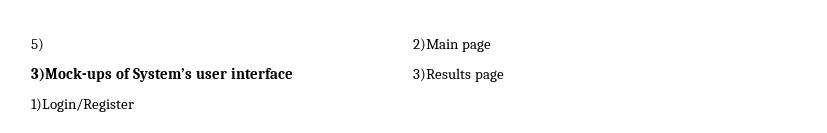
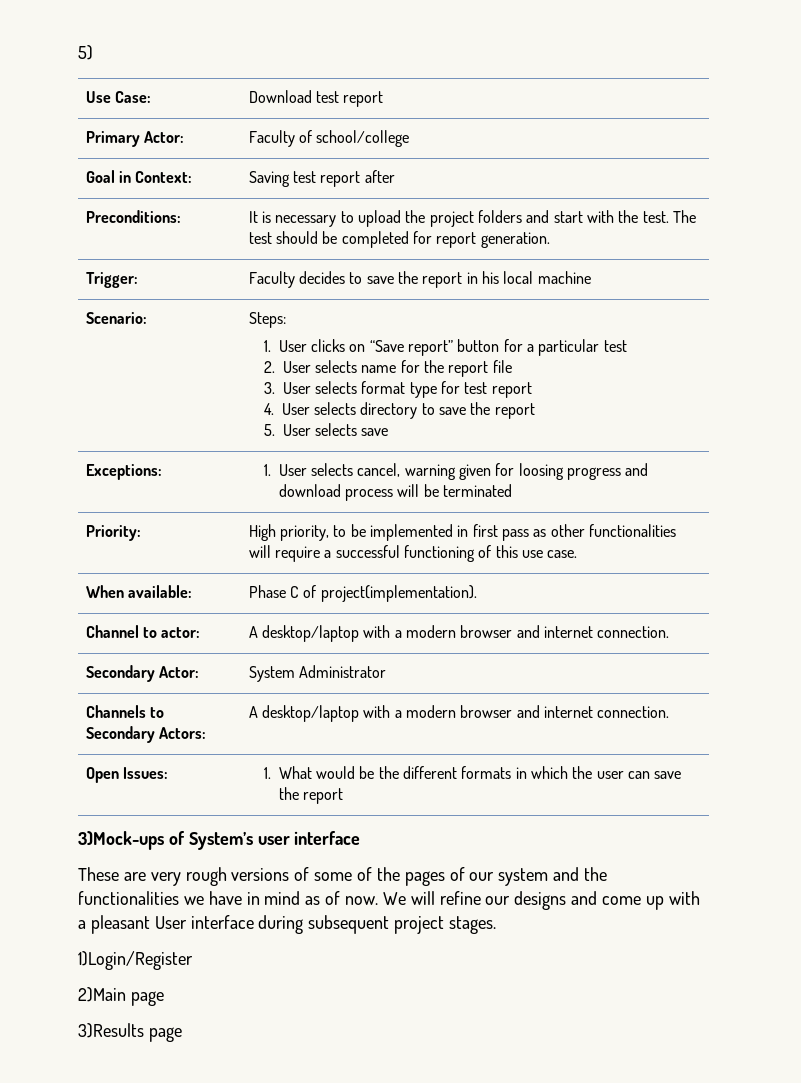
+ Use Case: | Download test report
+ Primary Actor: | Faculty of school/college
+ Goal in Context: | Saving test report after
+ Preconditions: | It is necessary to upload the project folders and start with the test. The test should be completed for report generation.
+ Trigger: | Faculty decides to save the report in his local machine
+ Scenario: | Steps:
+ 1. User clicks on “Save report” button for a particular test
+ 2. User selects name for the report file
+ 3. User selects format type for test report
+ 4. User selects directory to save the report
+ 5. User selects save
+ Exceptions: | 1. User selects cancel, warning given for loosing progress and download process will be terminated
+ Priority: | High priority, to be implemented in first pass as other functionalities will require a successful functioning of this use case.
+ When available: | Phase C of project(implementation).
+ Channel to actor: | A desktop/laptop with a modern browser and internet connection.
+ Secondary Actor: | System Administrator
+ Channels to Secondary Actors: | A desktop/laptop with a modern browser and internet connection.
+ Open Issues: | 1. What would be the different formats in which the user can save the report
+ These are very rough versions of some of the pages of our system and the functionalities we have in mind as of now. We will refine our designs and come up with a pleasant User interface during subsequent project stages.

